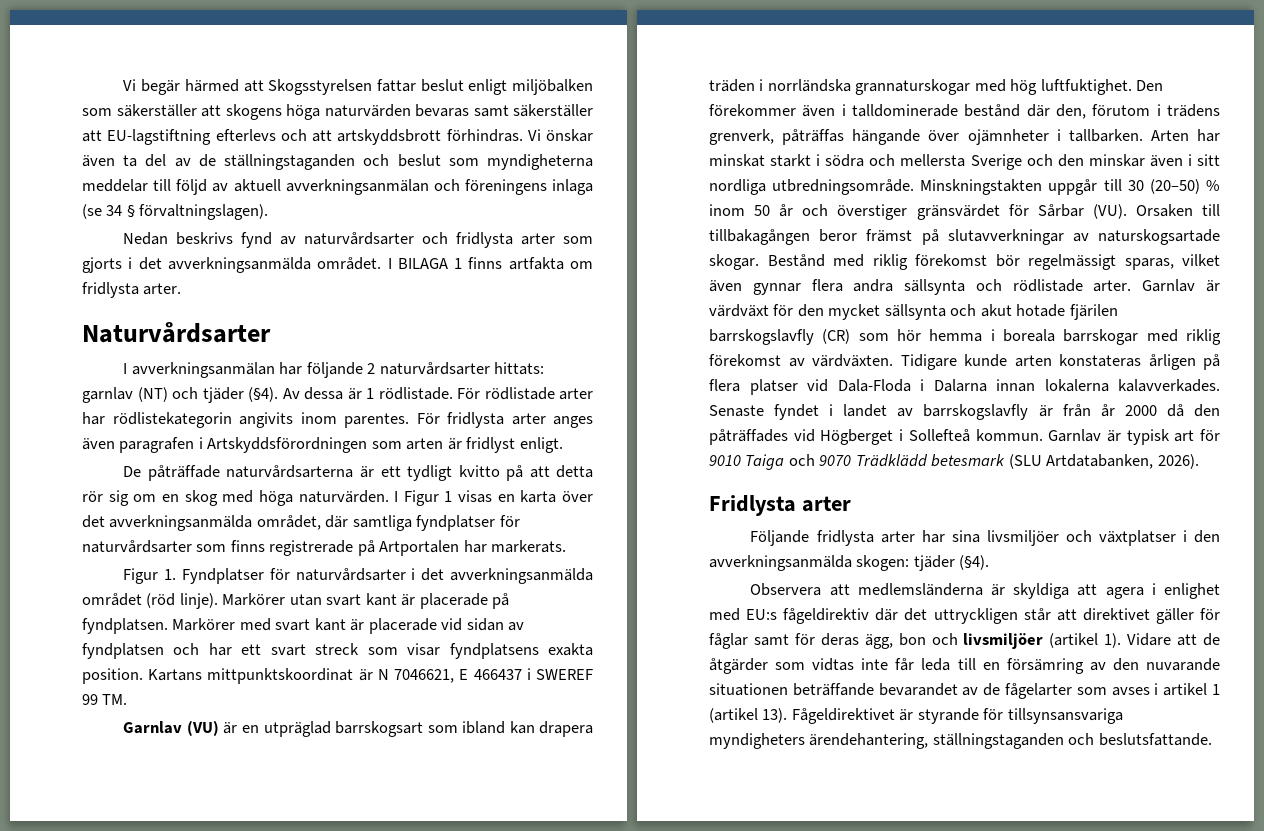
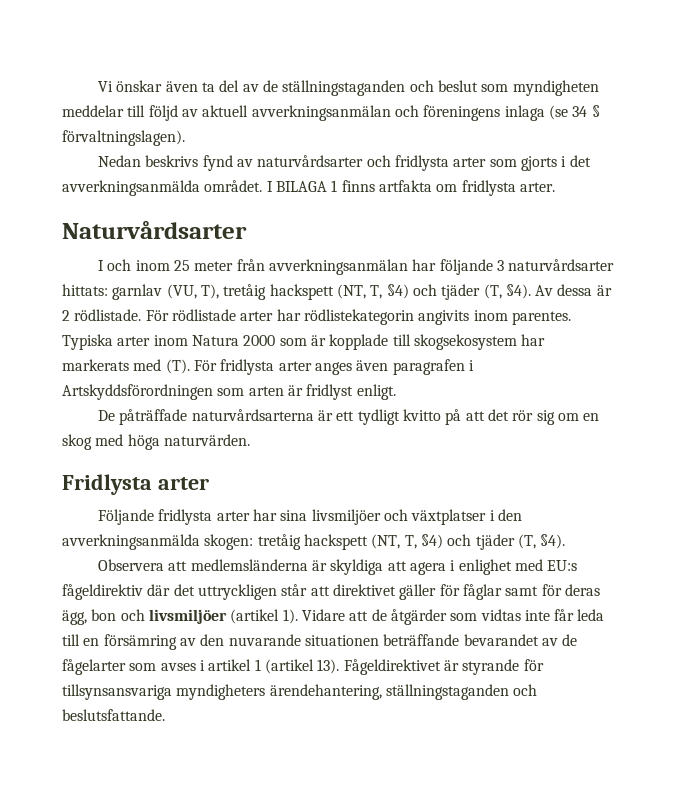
- Vi begär härmed att Skogsstyrelsen fattar beslut enligt miljöbalken som säkerställer att skogens höga naturvärden bevaras samt säkerställer att EU-lagstiftning efterlevs och att artskyddsbrott förhindras. Vi önskar även ta del av de ställningstaganden och beslut som myndigheterna meddelar till följd av aktuell avverkningsanmälan och föreningens inlaga (se 34 § förvaltningslagen).
+ Vi önskar även ta del av de ställningstaganden och beslut som myndigheten meddelar till följd av aktuell avverkningsanmälan och föreningens inlaga (se 34 § förvaltningslagen).
- I avverkningsanmälan har följande 2 naturvårdsarter hittats: garnlav (NT) och tjäder (§4).
+ I och inom 25 meter från avverkningsanmälan har följande 3 naturvårdsarter hittats: garnlav (VU, T), tretåig hackspett (NT, T, §4) och tjäder (T, §4).
- Av dessa är 1 rödlistade.
+ Av dessa är 2 rödlistade.
- För fridlysta arter anges även paragrafen i Artskyddsförordningen som arten är fridlyst enligt.
+ Typiska arter inom Natura 2000 som är kopplade till skogsekosystem har markerats med (T). För fridlysta arter anges även paragrafen i Artskyddsförordningen som arten är fridlyst enligt.
- De påträffade naturvårdsarterna är ett tydligt kvitto på att detta rör sig om en skog med höga naturvärden. I Figur 1 visas en karta över det avverkningsanmälda området, där samtliga fyndplatser för naturvårdsarter som finns registrerade på Artportalen har markerats.
- Figur 1. Fyndplatser för naturvårdsarter i det avverkningsanmälda området (röd linje). Markörer utan svart kant är placerade på fyndplatsen. Markörer med svart kant är placerade vid sidan av fyndplatsen och har ett svart streck som visar fyndplatsens exakta position. Kartans mittpunktskoordinat är N 7046621, E 466437 i SWEREF 99 TM.
- Garnlav (VU) är en utpräglad barrskogsart som ibland kan drapera träden i norrländska grannaturskogar med hög luftfuktighet. Den förekommer även i talldominerade bestånd där den, förutom i trädens grenverk, påträffas hängande över ojämnheter i tallbarken. Arten har minskat starkt i södra och mellersta Sverige och den minskar även i sitt nordliga utbredningsområde. Minskningstakten uppgår till 30 (20–50) % inom 50 år och överstiger gränsvärdet för Sårbar (VU). Orsaken till tillbakagången beror främst på slutavverkningar av naturskogsartade skogar. Bestånd med riklig förekomst bör regelmässigt sparas, vilket även gynnar flera andra sällsynta och rödlistade arter. Garnlav är värdväxt för den mycket sällsynta och akut hotade fjärilen barrskogslavfly (CR) som hör hemma i boreala barrskogar med riklig förekomst av värdväxten. Tidigare kunde arten konstateras årligen på flera platser vid Dala-Floda i Dalarna innan lokalerna kalavverkades. Senaste fyndet i landet av barrskogslavfly är från år 2000 då den påträffades vid Högberget i Sollefteå kommun. Garnlav är typisk art för 9010 Taiga och 9070 Trädklädd betesmark (SLU Artdatabanken, 2026).
+ De påträffade naturvårdsarterna är ett tydligt kvitto på att det rör sig om en skog med höga naturvärden.
- Följande fridlysta arter har sina livsmiljöer och växtplatser i den avverkningsanmälda skogen: tjäder (§4).
+ Följande fridlysta arter har sina livsmiljöer och växtplatser i den avverkningsanmälda skogen: tretåig hackspett (NT, T, §4) och tjäder (T, §4).

